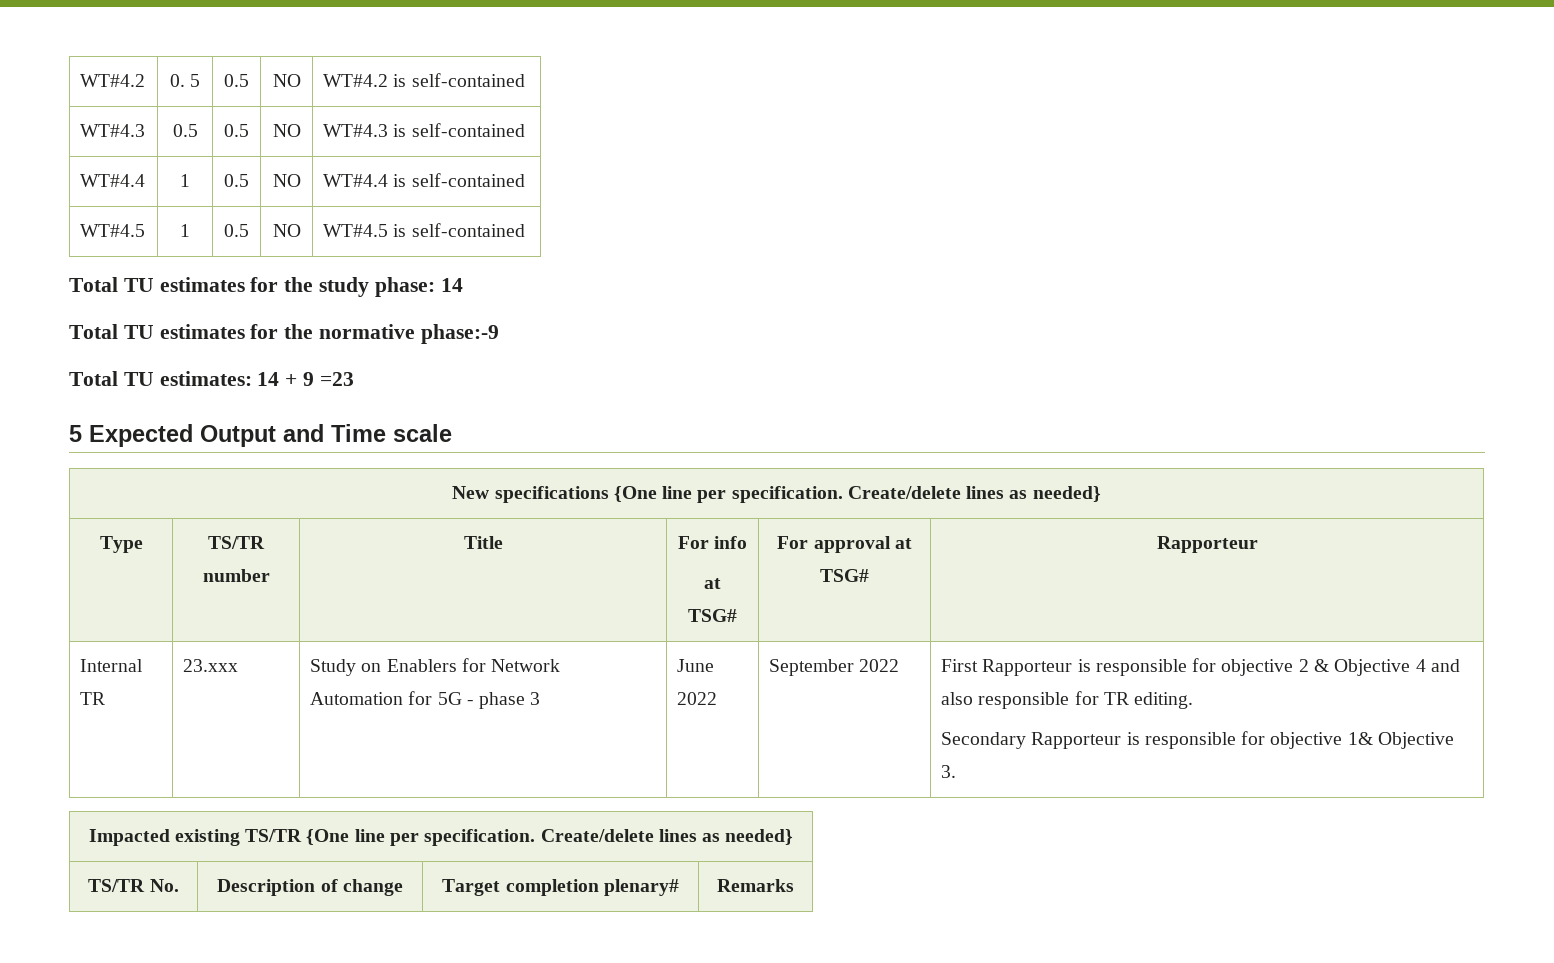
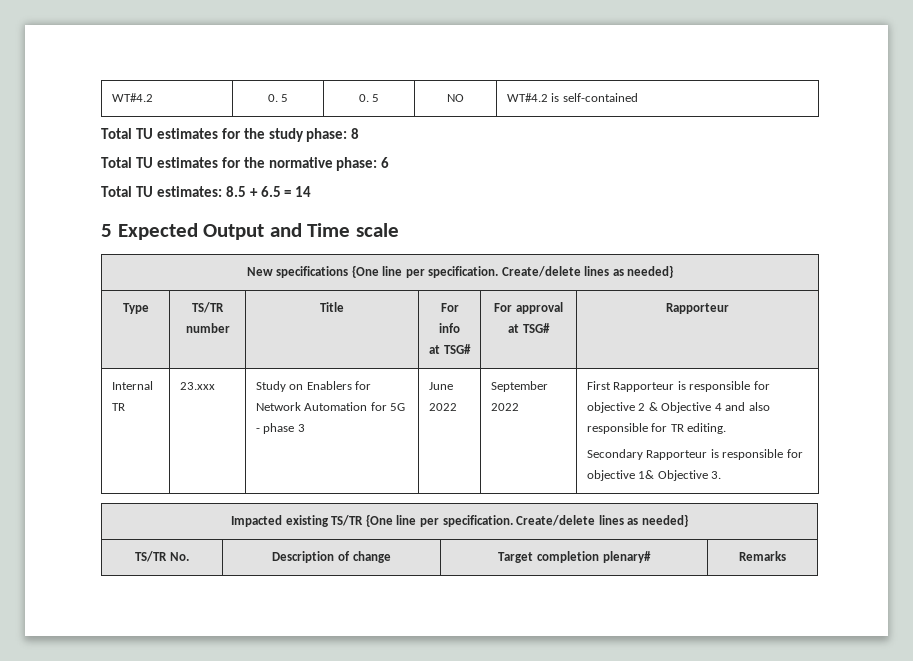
- WT#4.2 | 0. 5 | 0.5 | NO | WT#4.2 is self-contained
+ WT#4.2 | 0. 5 | 0. 5 | NO | WT#4.2 is self-contained
- WT#4.3 | 0.5 | 0.5 | NO | WT#4.3 is self-contained
- WT#4.4 | 1 | 0.5 | NO | WT#4.4 is self-contained
- WT#4.5 | 1 | 0.5 | NO | WT#4.5 is self-contained
- Total TU estimates for the study phase: 14
+ Total TU estimates for the study phase: 8
- Total TU estimates for the normative phase:-9
+ Total TU estimates for the normative phase: 6
- Total TU estimates: 14 + 9 =23
+ Total TU estimates: 8.5 + 6.5 = 14

